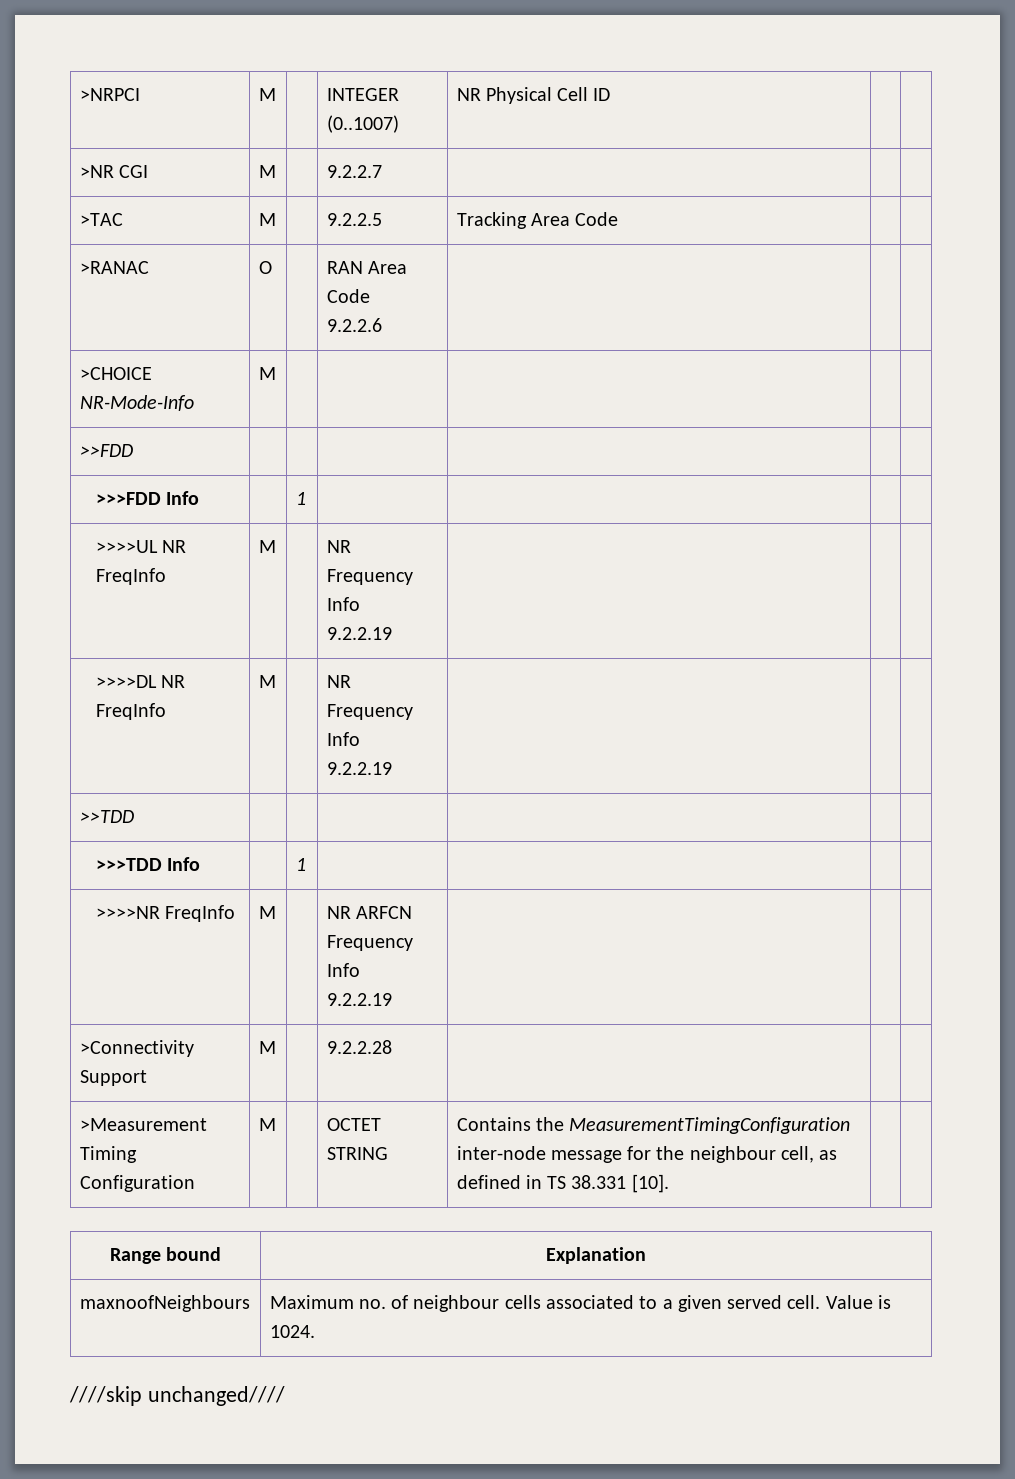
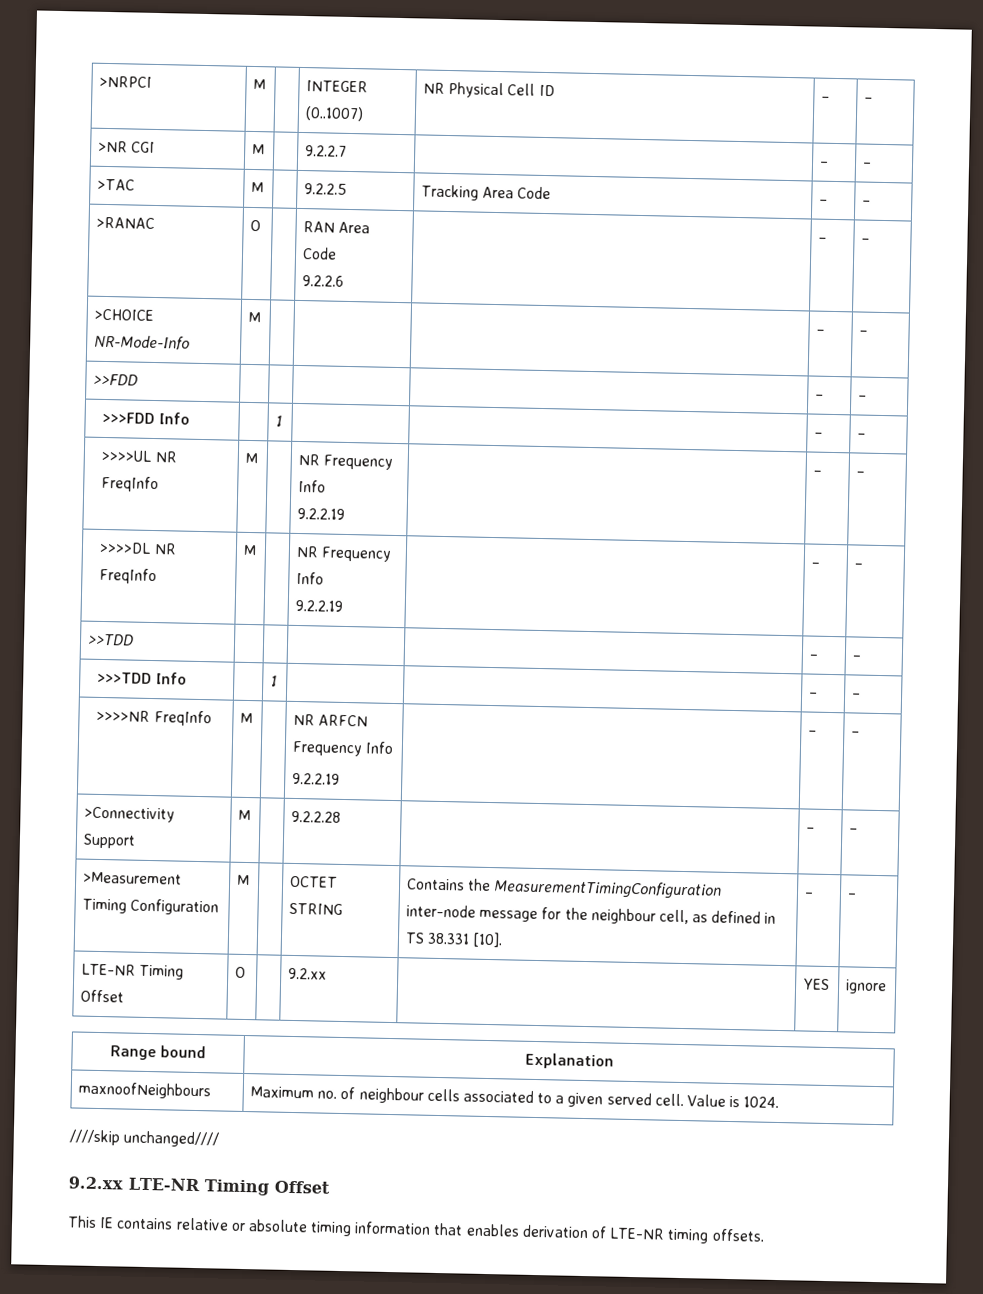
- >NRPCI | M | | INTEGER (0..1007) | NR Physical Cell ID | |
+ >NRPCI | M | | INTEGER (0..1007) | NR Physical Cell ID | – | –
- >NR CGI | M | | 9.2.2.7 | | |
+ >NR CGI | M | | 9.2.2.7 | | – | –
- >TAC | M | | 9.2.2.5 | Tracking Area Code | |
+ >TAC | M | | 9.2.2.5 | Tracking Area Code | – | –
  >RANAC | O | | RAN Area Code
- 9.2.2.6 | | |
+ 9.2.2.6 | | – | –
- >CHOICE NR-Mode-Info | M | | | | |
+ >CHOICE NR-Mode-Info | M | | | | – | –
- >>FDD | | | | | |
+ >>FDD | | | | | – | –
- >>>FDD Info | | 1 | | | |
+ >>>FDD Info | | 1 | | | – | –
  >>>>UL NR FreqInfo | M | | NR Frequency Info
- 9.2.2.19 | | |
+ 9.2.2.19 | | – | –
  >>>>DL NR FreqInfo | M | | NR Frequency Info
- 9.2.2.19 | | |
+ 9.2.2.19 | | – | –
- >>TDD | | | | | |
+ >>TDD | | | | | – | –
- >>>TDD Info | | 1 | | | |
+ >>>TDD Info | | 1 | | | – | –
  >>>>NR FreqInfo | M | | NR ARFCN Frequency Info
- 9.2.2.19 | | |
+ 9.2.2.19 | | – | –
- >Connectivity Support | M | | 9.2.2.28 | | |
+ >Connectivity Support | M | | 9.2.2.28 | | – | –
- >Measurement Timing Configuration | M | | OCTET STRING | Contains the MeasurementTimingConfiguration inter-node message for the neighbour cell, as defined in TS 38.331 [10]. | |
+ >Measurement Timing Configuration | M | | OCTET STRING | Contains the MeasurementTimingConfiguration inter-node message for the neighbour cell, as defined in TS 38.331 [10]. | – | –
+ LTE-NR Timing Offset | O | | 9.2.xx | | YES | ignore
+ 9.2.xx LTE-NR Timing Offset
+ This IE contains relative or absolute timing information that enables derivation of LTE-NR timing offsets.

